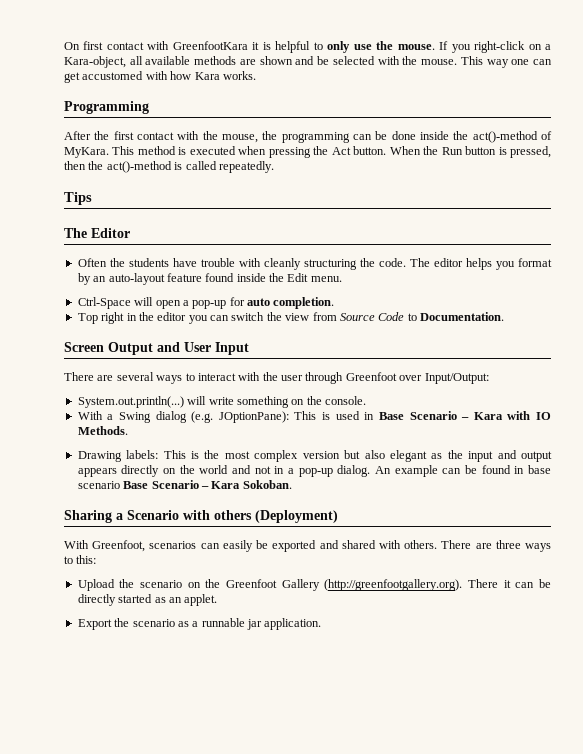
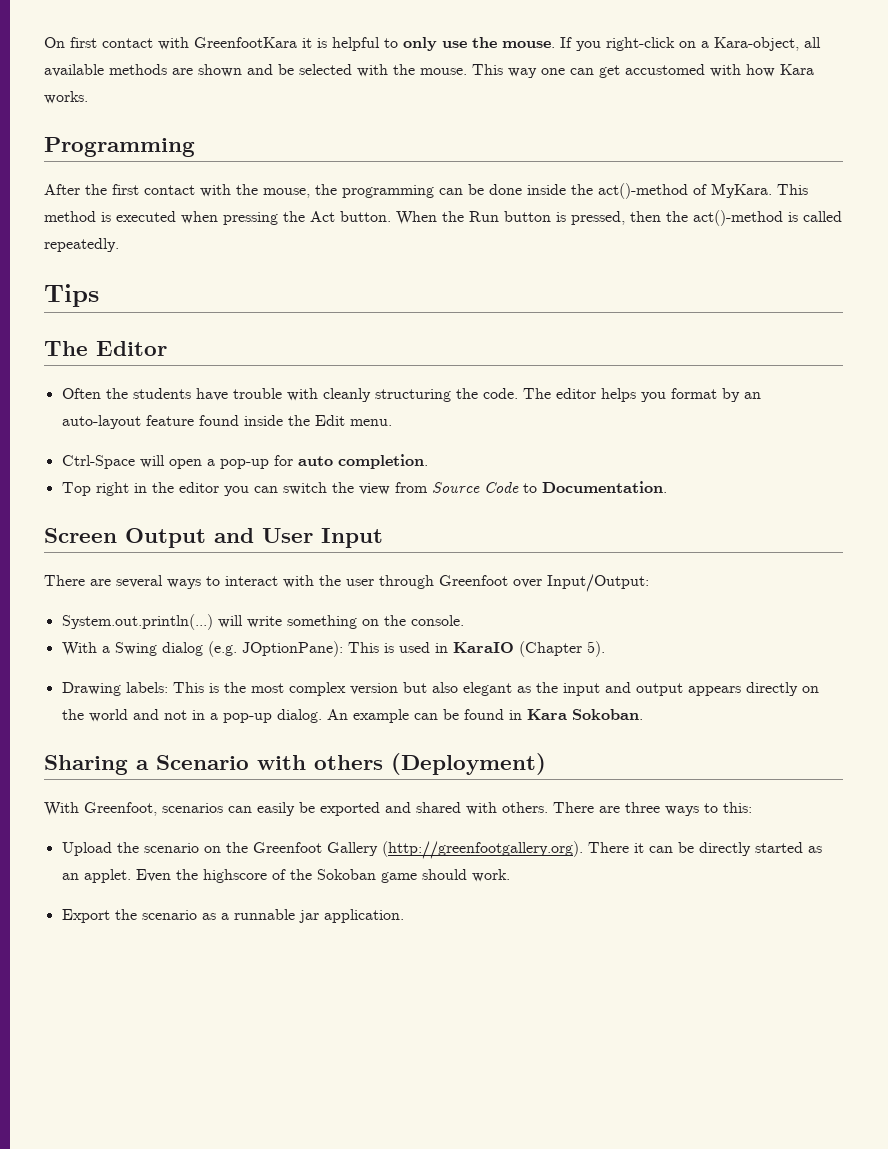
- With a Swing dialog (e.g. JOptionPane): This is used in Base Scenario – Kara with IO Methods.
+ With a Swing dialog (e.g. JOptionPane): This is used in KaraIO (Chapter 5).
- An example can be found in base scenario Base Scenario – Kara Sokoban.
+ An example can be found in Kara Sokoban.
+ Even the highscore of the Sokoban game should work.

